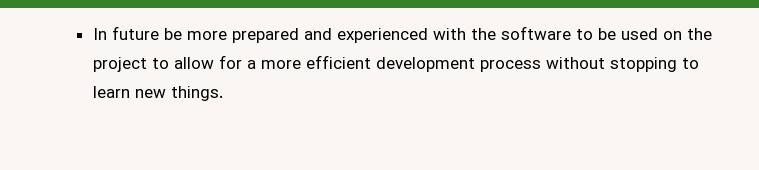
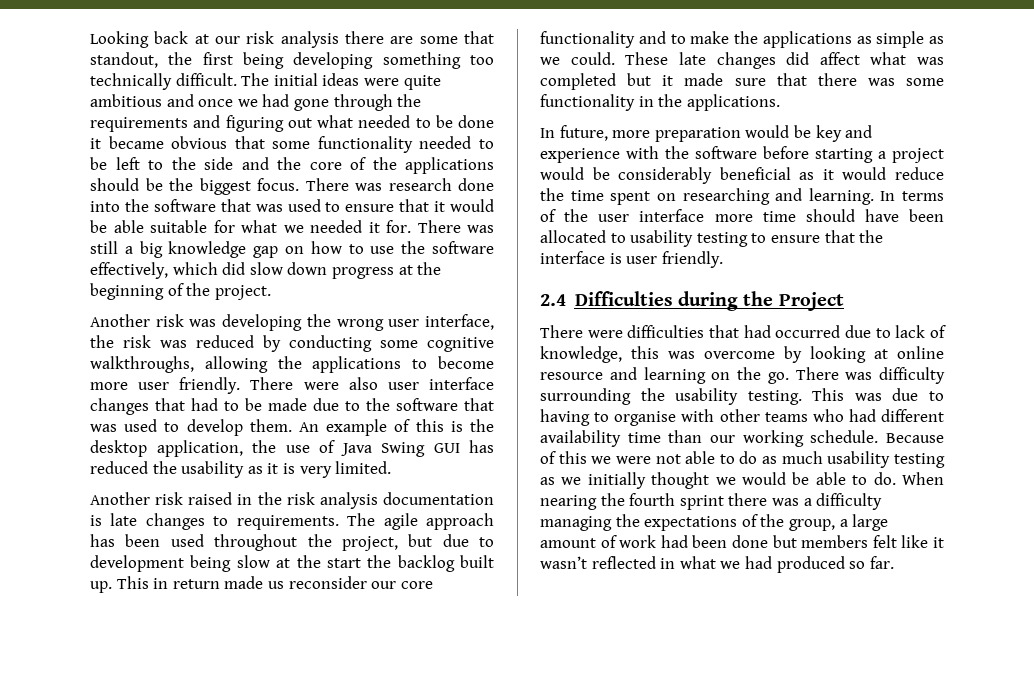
- In future be more prepared and experienced with the software to be used on the project to allow for a more efficient development process without stopping to learn new things.
+ Looking back at our risk analysis there are some that standout, the first being developing something too technically difficult. The initial ideas were quite ambitious and once we had gone through the requirements and figuring out what needed to be done it became obvious that some functionality needed to be left to the side and the core of the applications should be the biggest focus. There was research done into the software that was used to ensure that it would be able suitable for what we needed it for. There was still a big knowledge gap on how to use the software effectively, which did slow down progress at the beginning of the project.
+ Another risk was developing the wrong user interface, the risk was reduced by conducting some cognitive walkthroughs, allowing the applications to become more user friendly. There were also user interface changes that had to be made due to the software that was used to develop them. An example of this is the desktop application, the use of Java Swing GUI has reduced the usability as it is very limited.
+ Another risk raised in the risk analysis documentation is late changes to requirements. The agile approach has been used throughout the project, but due to development being slow at the start the backlog built up. This in return made us reconsider our core functionality and to make the applications as simple as we could. These late changes did affect what was completed but it made sure that there was some functionality in the applications.
+ In future, more preparation would be key and experience with the software before starting a project would be considerably beneficial as it would reduce the time spent on researching and learning. In terms of the user interface more time should have been allocated to usability testing to ensure that the interface is user friendly.
+ 2.4 Difficulties during the Project
+ There were difficulties that had occurred due to lack of knowledge, this was overcome by looking at online resource and learning on the go. There was difficulty surrounding the usability testing. This was due to having to organise with other teams who had different availability time than our working schedule. Because of this we were not able to do as much usability testing as we initially thought we would be able to do. When nearing the fourth sprint there was a difficulty managing the expectations of the group, a large amount of work had been done but members felt like it wasn’t reflected in what we had produced so far.

